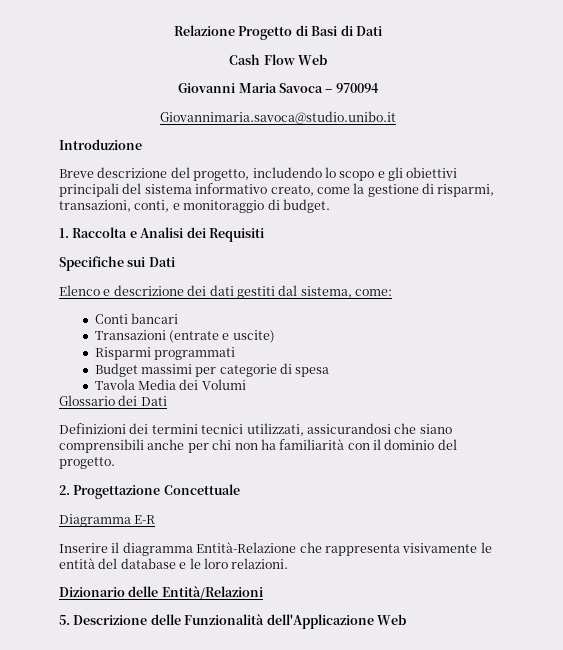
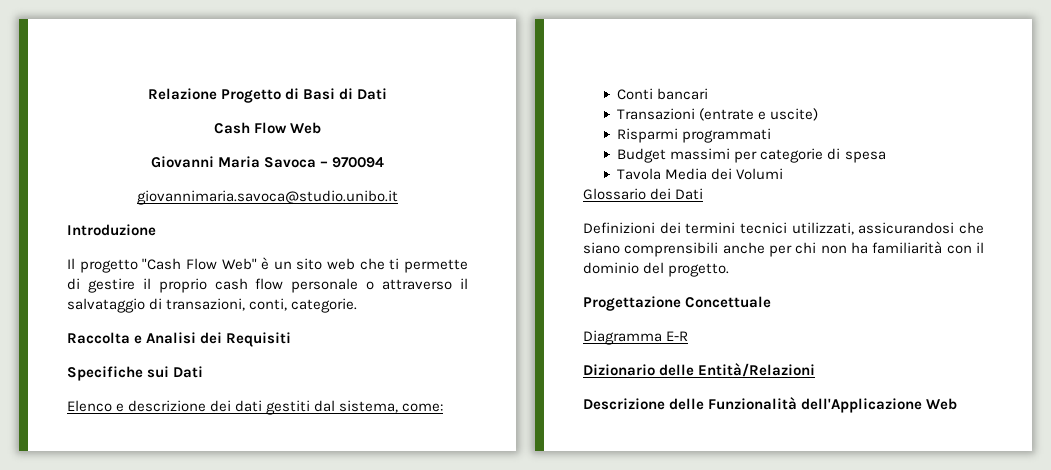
- Giovannimaria.savoca@studio.unibo.it
+ giovannimaria.savoca@studio.unibo.it
- Breve descrizione del progetto, includendo lo scopo e gli obiettivi principali del sistema informativo creato, come la gestione di risparmi, transazioni, conti, e monitoraggio di budget.
- 1. Raccolta e Analisi dei Requisiti
+ Il progetto "Cash Flow Web" è un sito web che ti permette di gestire il proprio cash flow personale o attraverso il salvataggio di transazioni, conti, categorie.
+ Raccolta e Analisi dei Requisiti
- 2. Progettazione Concettuale
+ Progettazione Concettuale
- Inserire il diagramma Entità-Relazione che rappresenta visivamente le entità del database e le loro relazioni.
- 5. Descrizione delle Funzionalità dell'Applicazione Web
+ Descrizione delle Funzionalità dell'Applicazione Web

